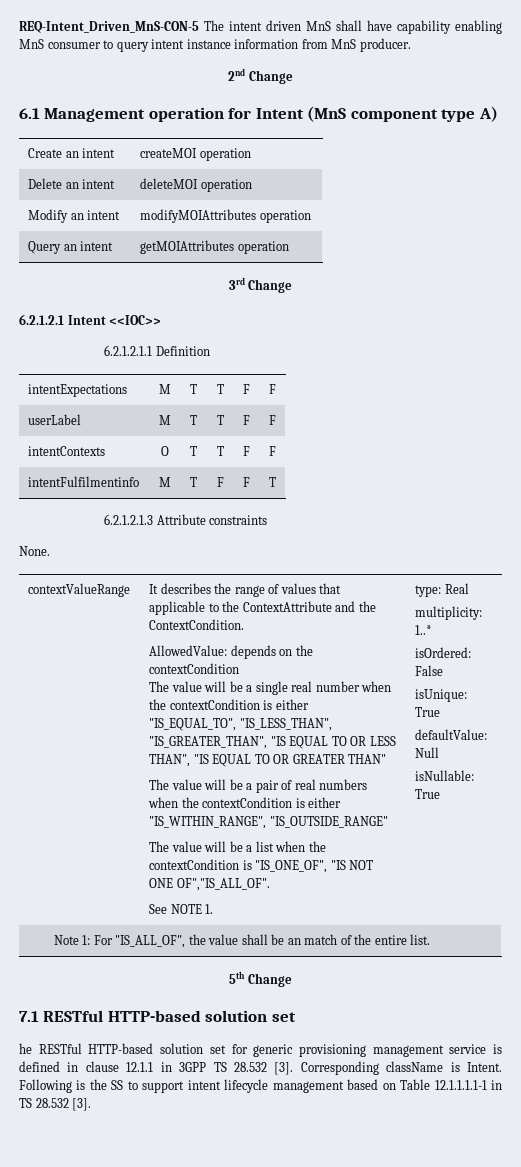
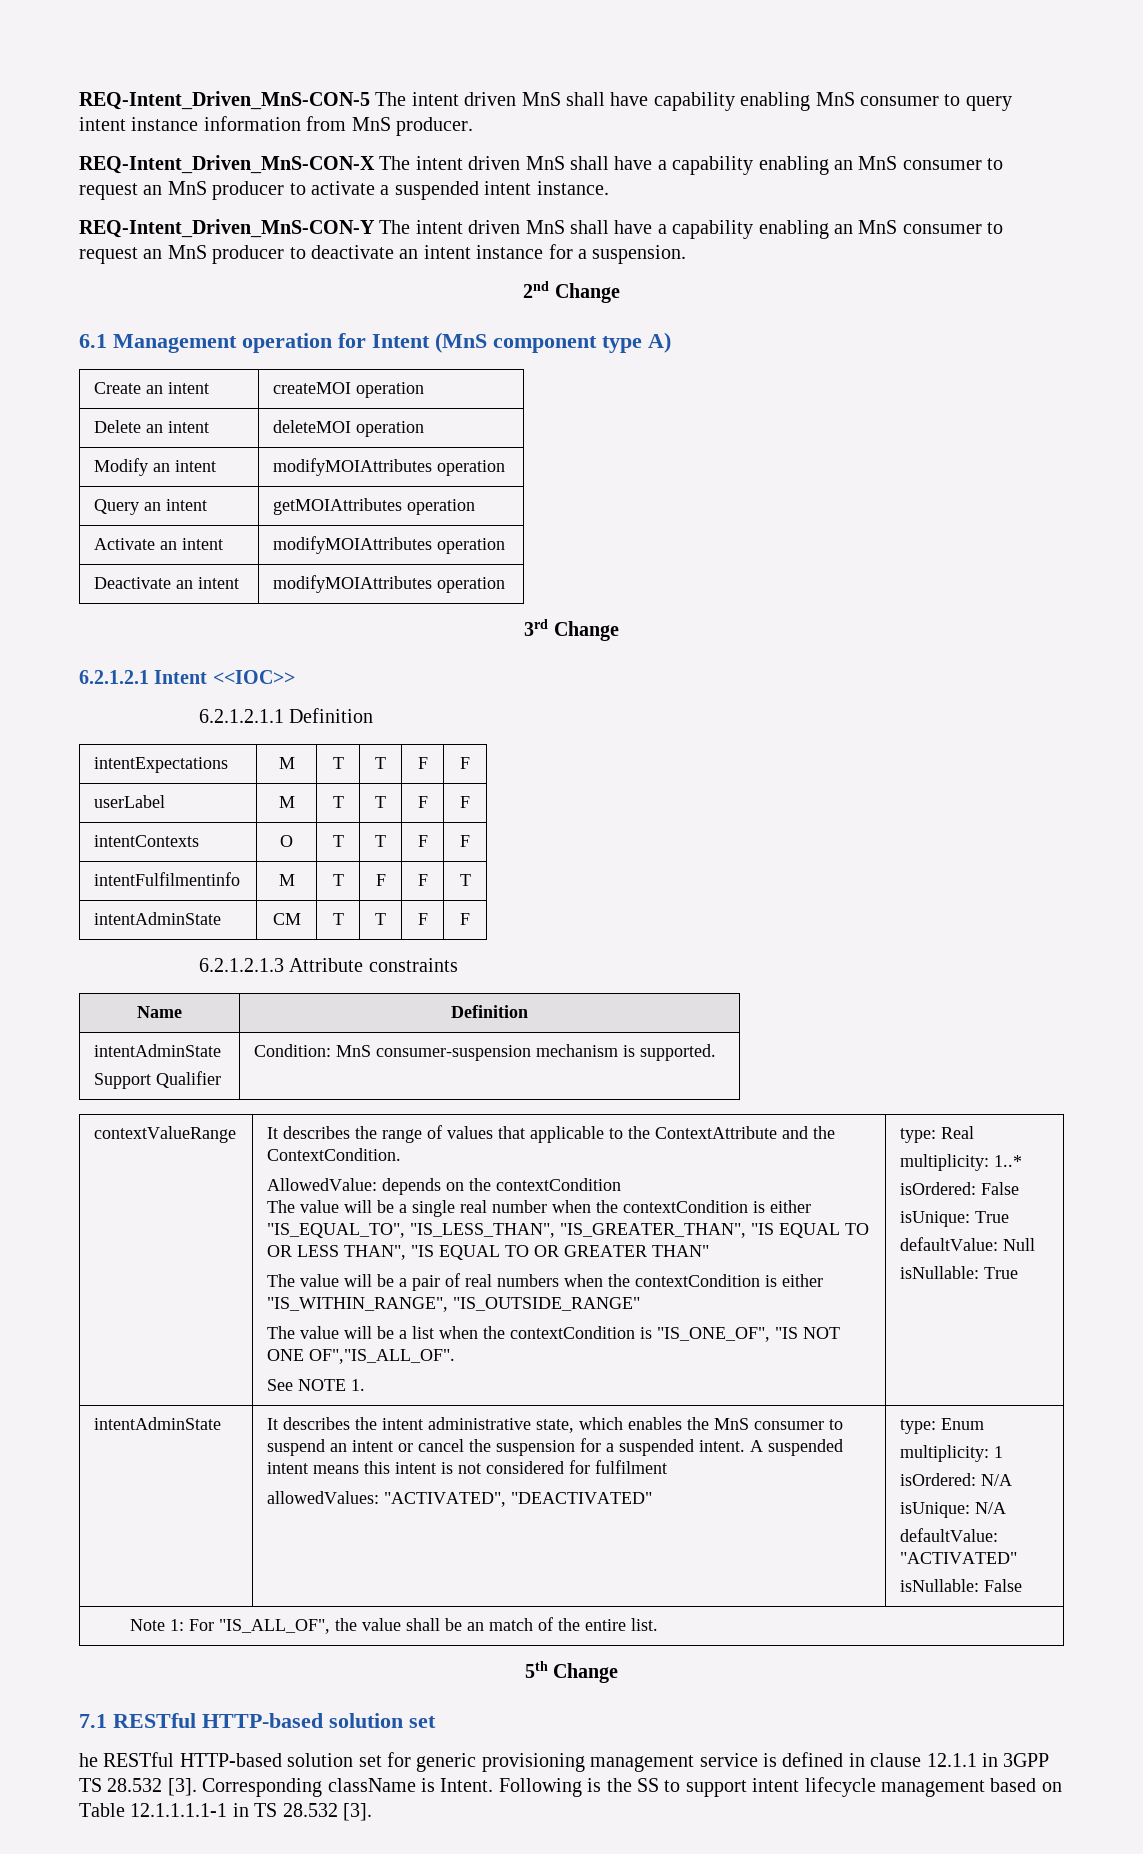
+ REQ-Intent_Driven_MnS-CON-X The intent driven MnS shall have a capability enabling an MnS consumer to request an MnS producer to activate a suspended intent instance.
+ REQ-Intent_Driven_MnS-CON-Y The intent driven MnS shall have a capability enabling an MnS consumer to request an MnS producer to deactivate an intent instance for a suspension.
+ Activate an intent | modifyMOIAttributes operation
+ Deactivate an intent | modifyMOIAttributes operation
+ intentAdminState | CM | T | T | F | F
  6.2.1.2.1.3 Attribute constraints
- None.
+ Name | Definition
+ intentAdminState
+ Support Qualifier | Condition: MnS consumer-suspension mechanism is supported.
+ intentAdminState | It describes the intent administrative state, which enables the MnS consumer to suspend an intent or cancel the suspension for a suspended intent. A suspended intent means this intent is not considered for fulfilment
+ allowedValues: "ACTIVATED", "DEACTIVATED" | type: Enum
+ multiplicity: 1
+ isOrdered: N/A
+ isUnique: N/A
+ defaultValue: "ACTIVATED"
+ isNullable: False

